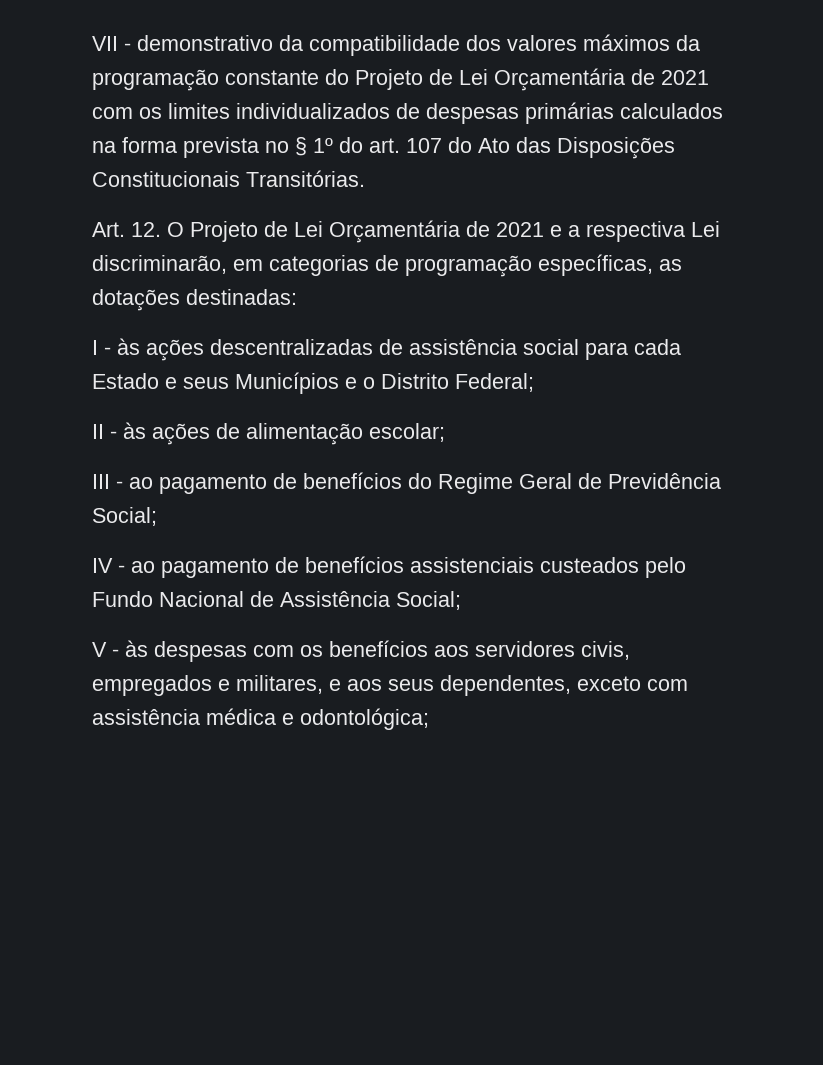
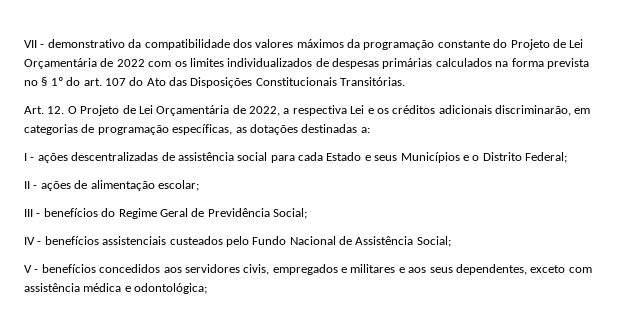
- VII - demonstrativo da compatibilidade dos valores máximos da programação constante do Projeto de Lei Orçamentária de 2021 com os limites individualizados de despesas primárias calculados na forma prevista no § 1º do art. 107 do Ato das Disposições Constitucionais Transitórias.
+ VII - demonstrativo da compatibilidade dos valores máximos da programação constante do Projeto de Lei Orçamentária de 2022 com os limites individualizados de despesas primárias calculados na forma prevista no § 1º do art. 107 do Ato das Disposições Constitucionais Transitórias.
- Art. 12. O Projeto de Lei Orçamentária de 2021 e a respectiva Lei discriminarão, em categorias de programação específicas, as dotações destinadas:
+ Art. 12. O Projeto de Lei Orçamentária de 2022, a respectiva Lei e os créditos adicionais discriminarão, em categorias de programação específicas, as dotações destinadas a:
- I - às ações descentralizadas de assistência social para cada Estado e seus Municípios e o Distrito Federal;
+ I - ações descentralizadas de assistência social para cada Estado e seus Municípios e o Distrito Federal;
- II - às ações de alimentação escolar;
+ II - ações de alimentação escolar;
- III - ao pagamento de benefícios do Regime Geral de Previdência Social;
+ III - benefícios do Regime Geral de Previdência Social;
- IV - ao pagamento de benefícios assistenciais custeados pelo Fundo Nacional de Assistência Social;
+ IV - benefícios assistenciais custeados pelo Fundo Nacional de Assistência Social;
- V - às despesas com os benefícios aos servidores civis, empregados e militares, e aos seus dependentes, exceto com assistência médica e odontológica;
+ V - benefícios concedidos aos servidores civis, empregados e militares e aos seus dependentes, exceto com assistência médica e odontológica;

